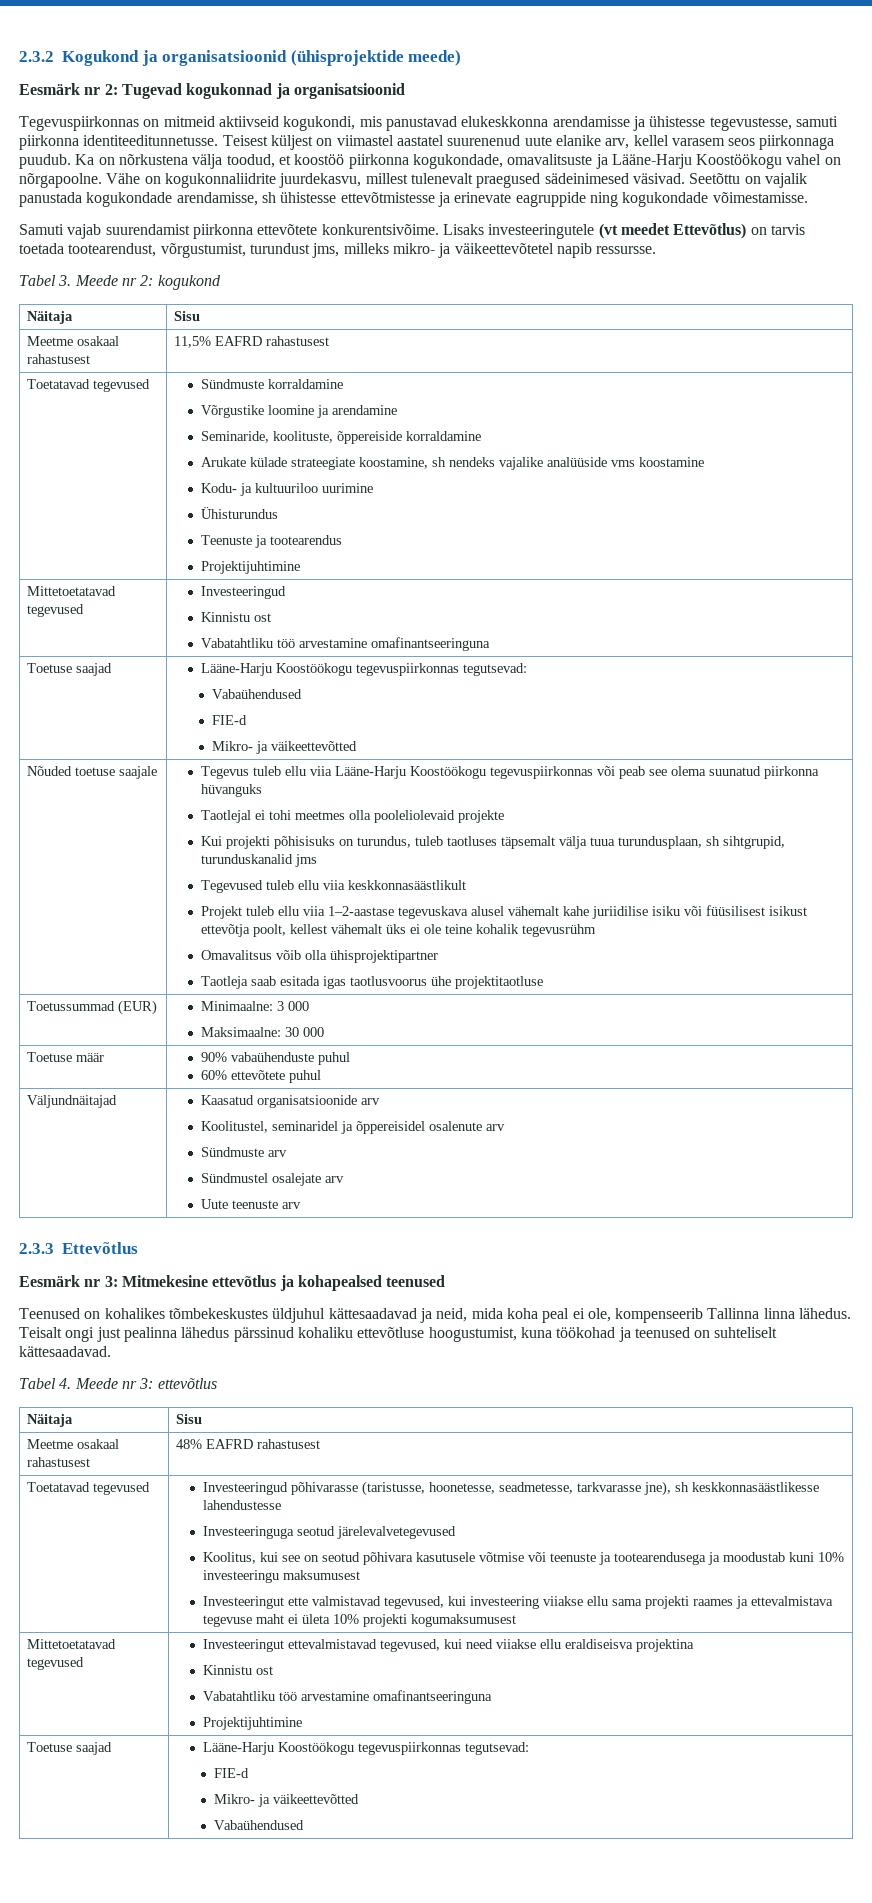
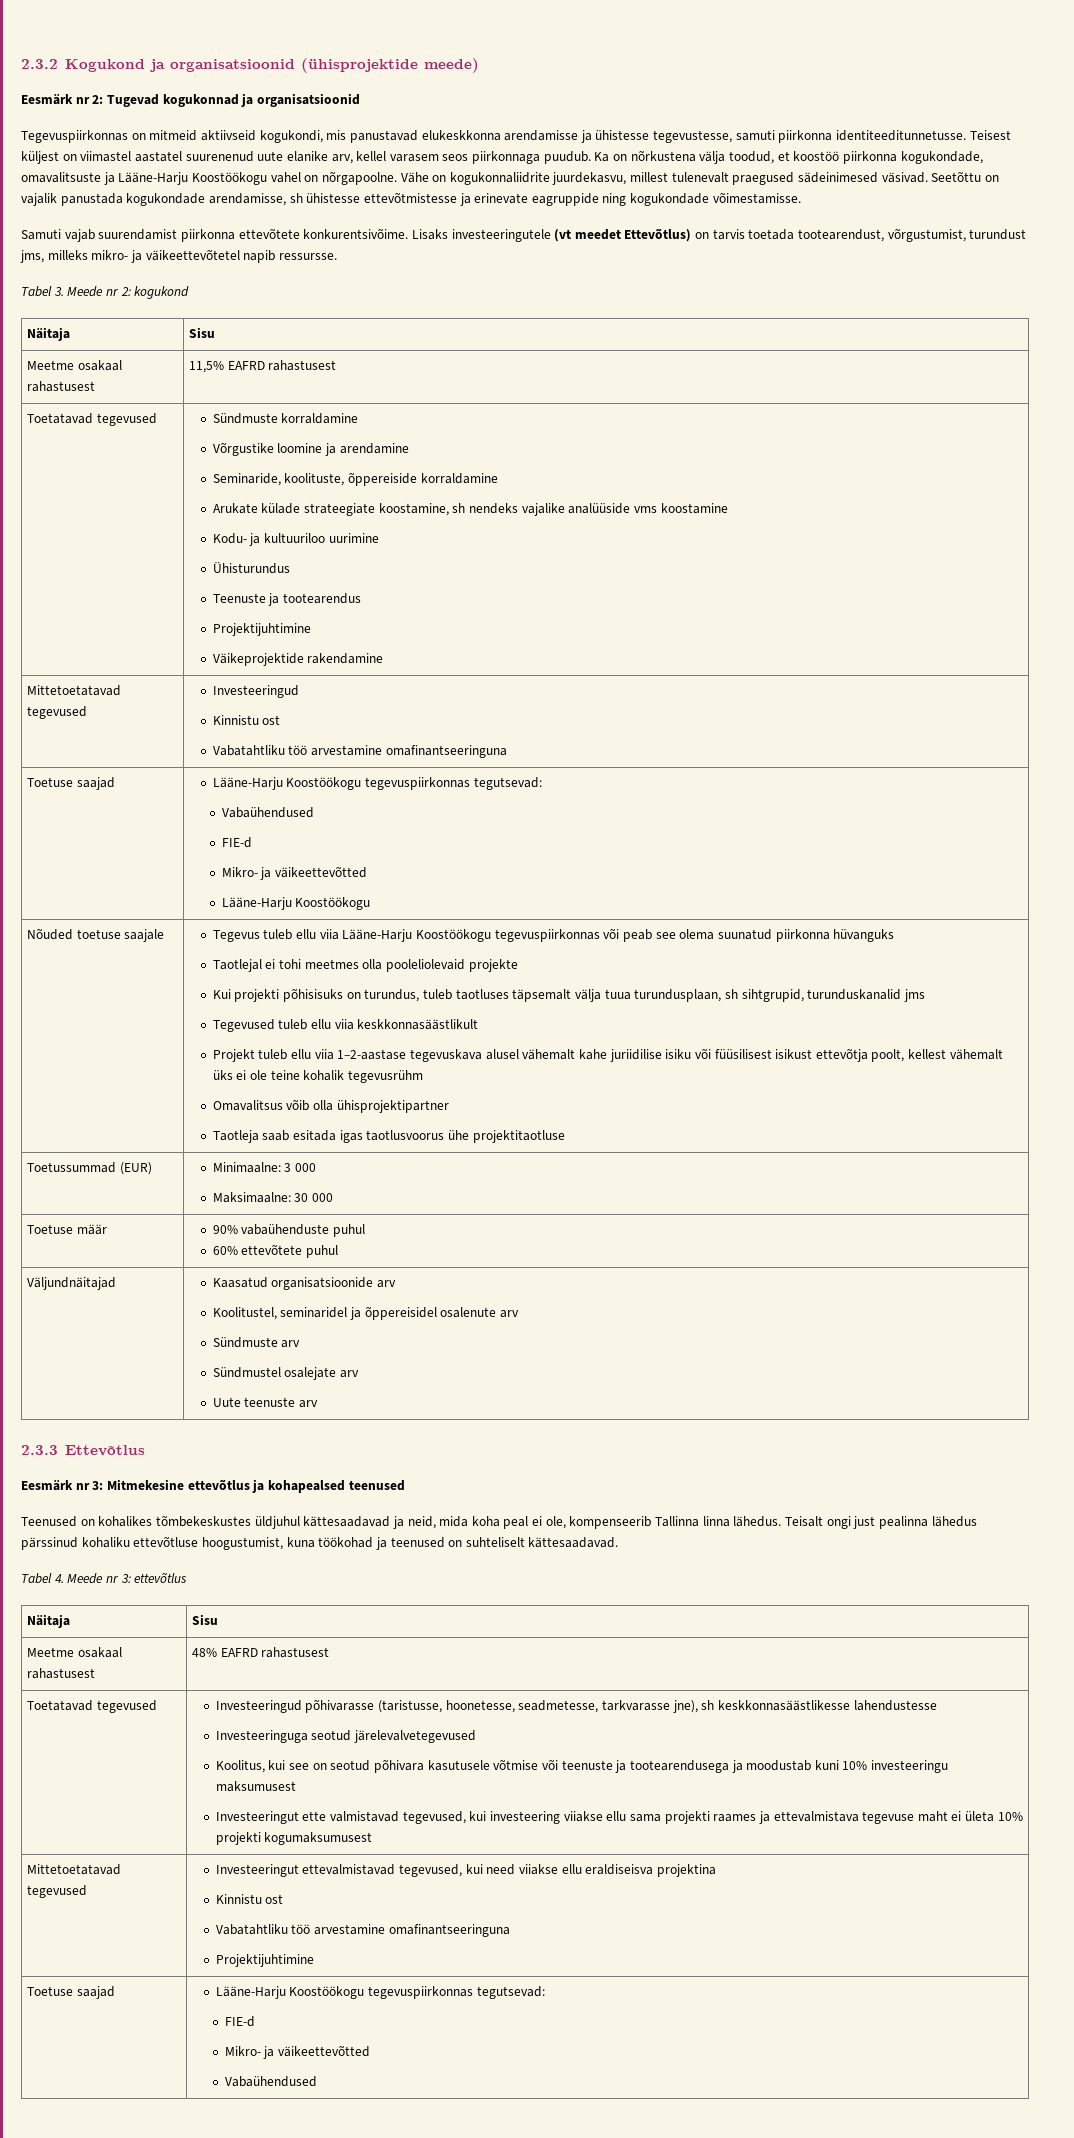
  Toetatavad tegevused | Sündmuste korraldamine
  Võrgustike loomine ja arendamine
  Seminaride, koolituste, õppereiside korraldamine
  Arukate külade strateegiate koostamine, sh nendeks vajalike analüüside vms koostamine
  Kodu- ja kultuuriloo uurimine
  Ühisturundus
  Teenuste ja tootearendus
  Projektijuhtimine
+ Väikeprojektide rakendamine
  Mittetoetatavad tegevused | Investeeringud
  Kinnistu ost
  Vabatahtliku töö arvestamine omafinantseeringuna
  Toetuse saajad | Lääne-Harju Koostöökogu tegevuspiirkonnas tegutsevad:
  Vabaühendused
  FIE-d
  Mikro- ja väikeettevõtted
+ Lääne-Harju Koostöökogu

